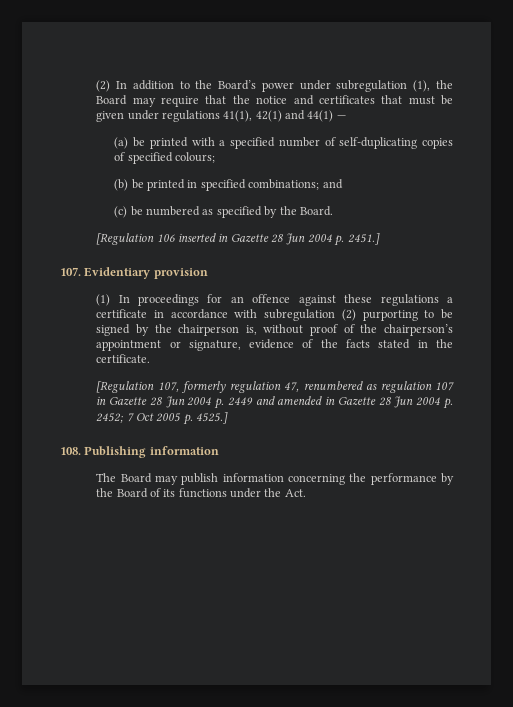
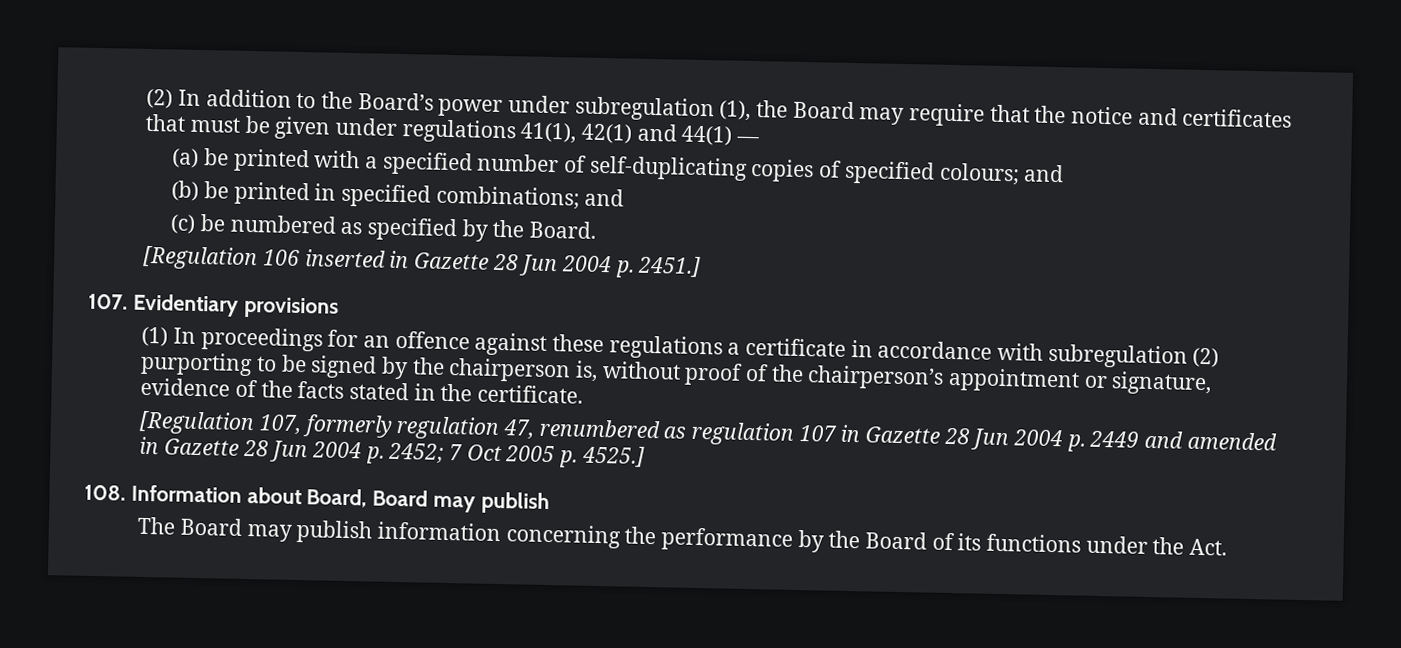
- (a) be printed with a specified number of self-duplicating copies of specified colours;
+ (a) be printed with a specified number of self-duplicating copies of specified colours; and
- 107. Evidentiary provision
+ 107. Evidentiary provisions
- 108. Publishing information
+ 108. Information about Board, Board may publish

